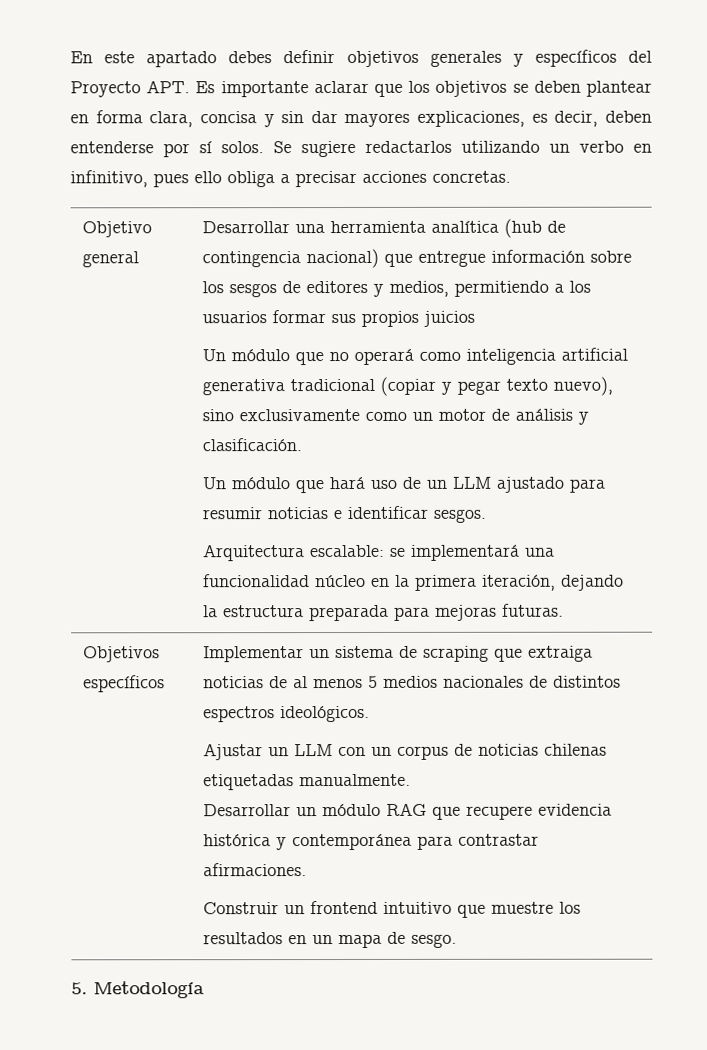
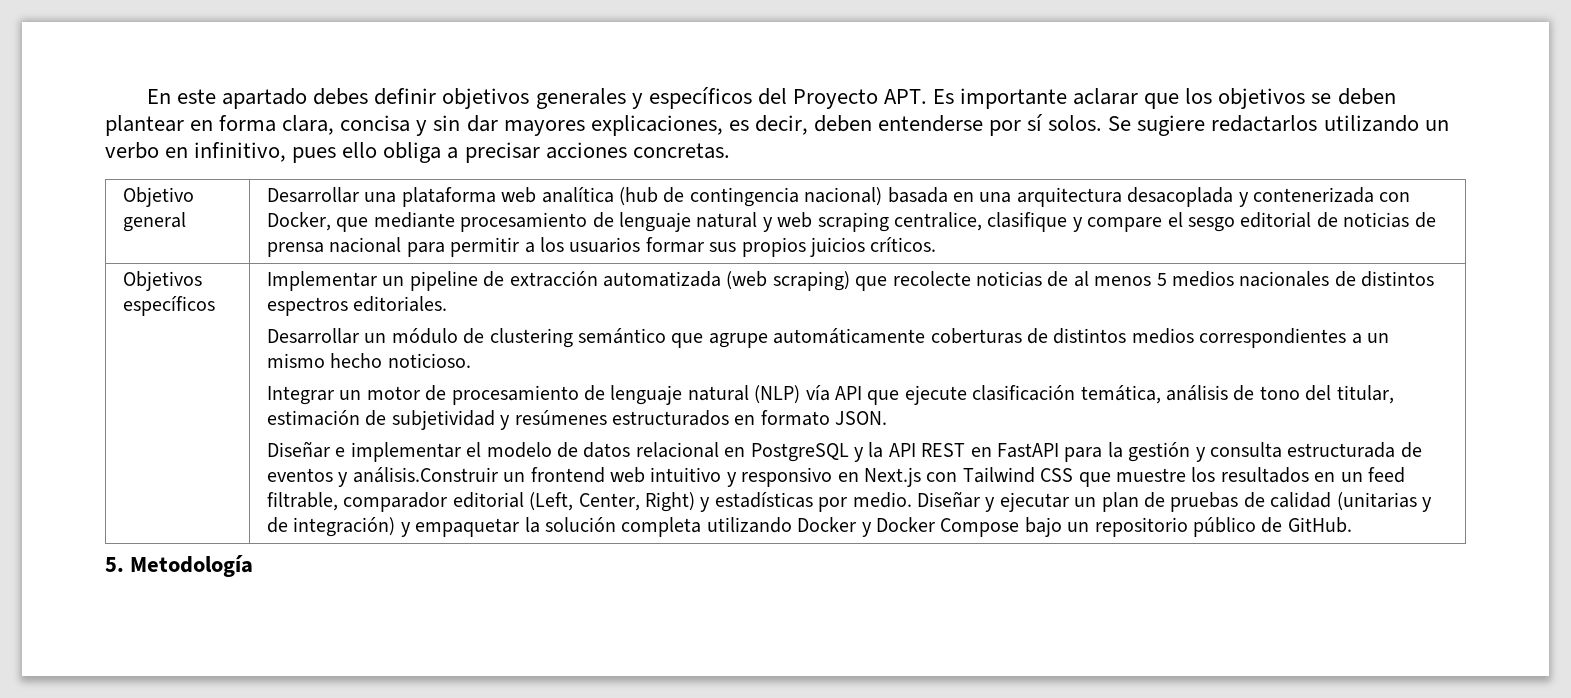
- Desarrollar una herramienta analítica (hub de contingencia nacional) que entregue información sobre los sesgos de editores y medios, permitiendo a los usuarios formar sus propios juicios
- Un módulo que no operará como inteligencia artificial generativa tradicional (copiar y pegar texto nuevo), sino exclusivamente como un motor de análisis y clasificación.
- Un módulo que hará uso de un LLM ajustado para resumir noticias e identificar sesgos.
- Arquitectura escalable: se implementará una funcionalidad núcleo en la primera iteración, dejando la estructura preparada para mejoras futuras.
- Objetivos específicos | Implementar un sistema de scraping que extraiga noticias de al menos 5 medios nacionales de distintos espectros ideológicos.
- Ajustar un LLM con un corpus de noticias chilenas etiquetadas manualmente.
- Desarrollar un módulo RAG que recupere evidencia histórica y contemporánea para contrastar afirmaciones.
- Construir un frontend intuitivo que muestre los resultados en un mapa de sesgo.
+ Desarrollar una plataforma web analítica (hub de contingencia nacional) basada en una arquitectura desacoplada y contenerizada con Docker, que mediante procesamiento de lenguaje natural y web scraping centralice, clasifique y compare el sesgo editorial de noticias de prensa nacional para permitir a los usuarios formar sus propios juicios críticos.
+ Objetivos específicos | Implementar un pipeline de extracción automatizada (web scraping) que recolecte noticias de al menos 5 medios nacionales de distintos espectros editoriales.
+ Desarrollar un módulo de clustering semántico que agrupe automáticamente coberturas de distintos medios correspondientes a un mismo hecho noticioso.
+ Integrar un motor de procesamiento de lenguaje natural (NLP) vía API que ejecute clasificación temática, análisis de tono del titular, estimación de subjetividad y resúmenes estructurados en formato JSON.
+ Diseñar e implementar el modelo de datos relacional en PostgreSQL y la API REST en FastAPI para la gestión y consulta estructurada de eventos y análisis.Construir un frontend web intuitivo y responsivo en Next.js con Tailwind CSS que muestre los resultados en un feed filtrable, comparador editorial (Left, Center, Right) y estadísticas por medio. Diseñar y ejecutar un plan de pruebas de calidad (unitarias y de integración) y empaquetar la solución completa utilizando Docker y Docker Compose bajo un repositorio público de GitHub.

